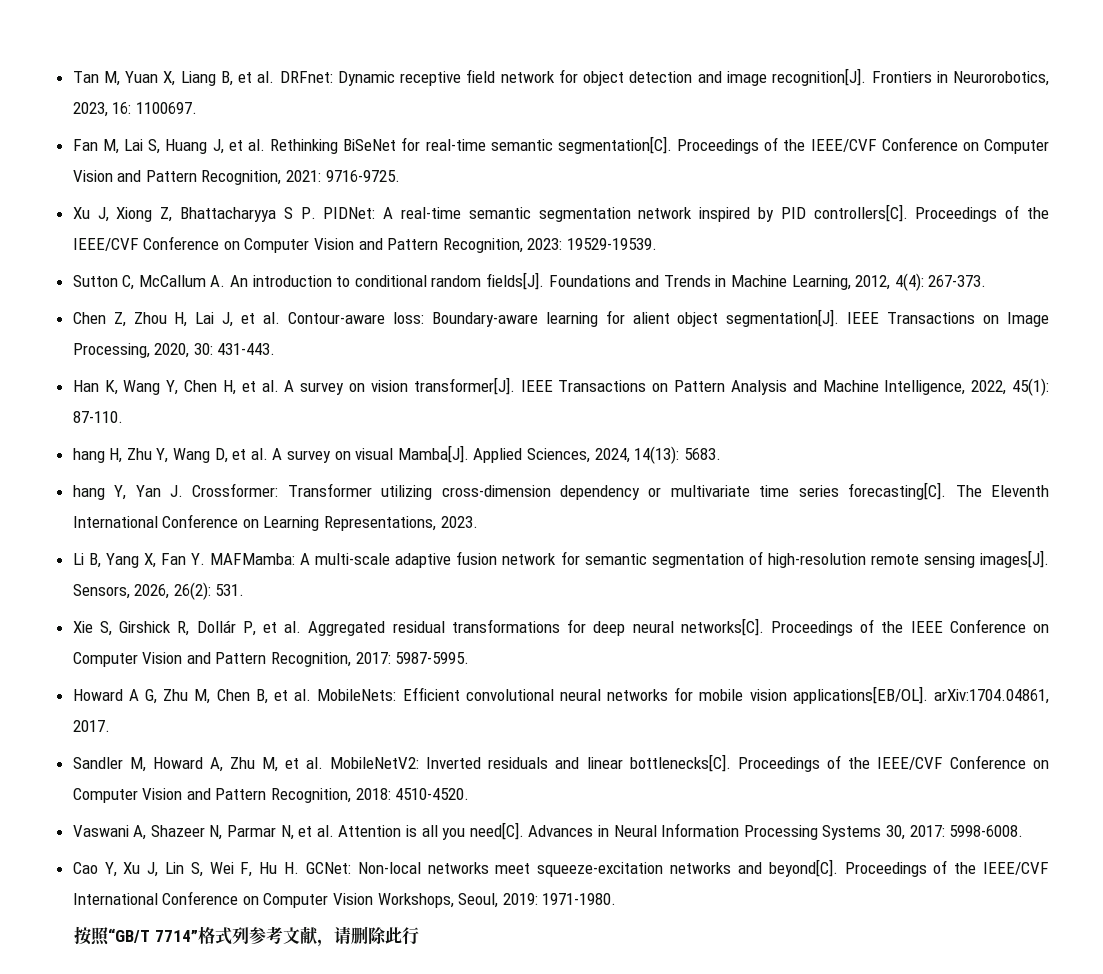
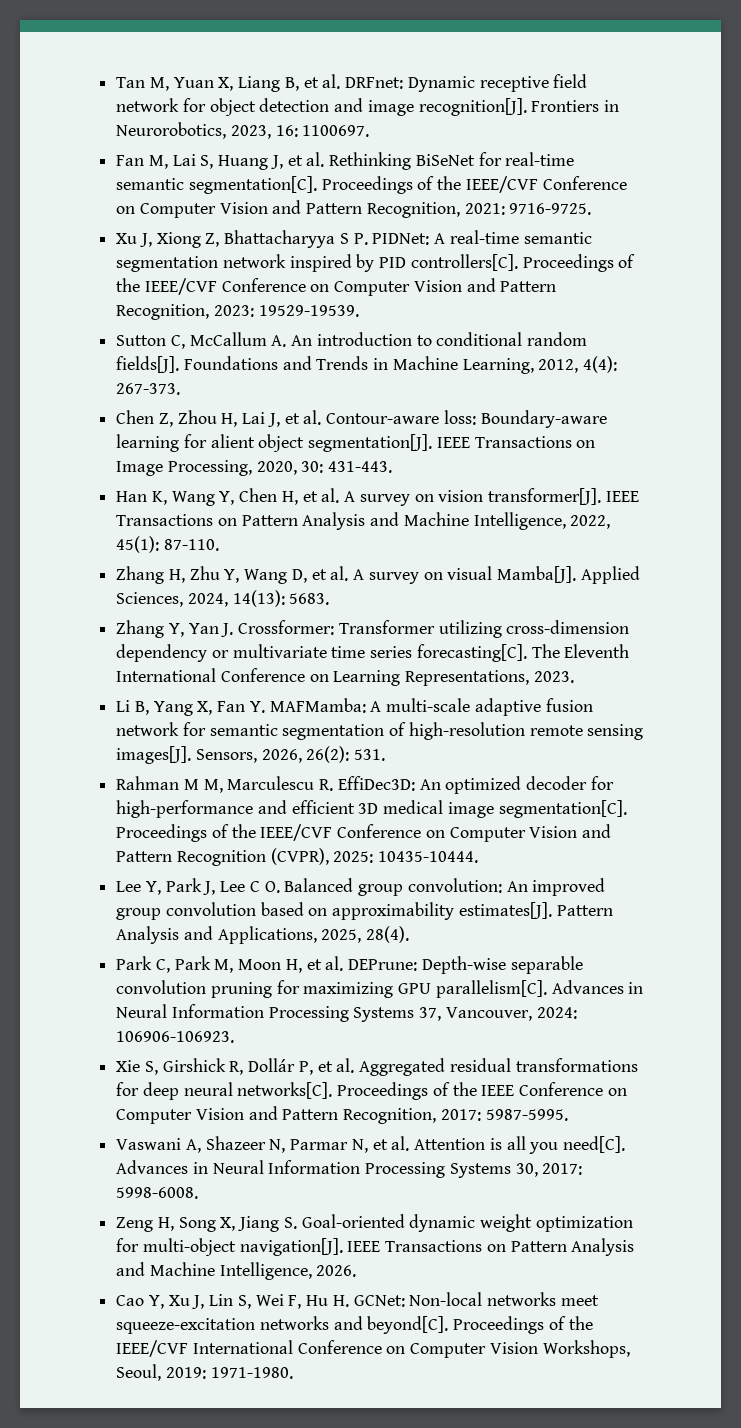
- hang H, Zhu Y, Wang D, et al. A survey on visual Mamba[J].
+ Zhang H, Zhu Y, Wang D, et al. A survey on visual Mamba[J].
- hang Y, Yan J. Crossformer: Transformer utilizing cross-dimension dependency or multivariate time series forecasting[C].
+ Zhang Y, Yan J. Crossformer: Transformer utilizing cross-dimension dependency or multivariate time series forecasting[C].
+ Rahman M M, Marculescu R. EffiDec3D: An optimized decoder for high-performance and efficient 3D medical image segmentation[C]. Proceedings of the IEEE/CVF Conference on Computer Vision and Pattern Recognition (CVPR), 2025: 10435-10444.
+ Lee Y, Park J, Lee C O. Balanced group convolution: An improved group convolution based on approximability estimates[J]. Pattern Analysis and Applications, 2025, 28(4).
+ Park C, Park M, Moon H, et al. DEPrune: Depth-wise separable convolution pruning for maximizing GPU parallelism[C]. Advances in Neural Information Processing Systems 37, Vancouver, 2024: 106906-106923.
- Howard A G, Zhu M, Chen B, et al. MobileNets: Efficient convolutional neural networks for mobile vision applications[EB/OL]. arXiv:1704.04861, 2017.
- Sandler M, Howard A, Zhu M, et al. MobileNetV2: Inverted residuals and linear bottlenecks[C]. Proceedings of the IEEE/CVF Conference on Computer Vision and Pattern Recognition, 2018: 4510-4520.
+ Zeng H, Song X, Jiang S. Goal-oriented dynamic weight optimization for multi-object navigation[J]. IEEE Transactions on Pattern Analysis and Machine Intelligence, 2026.
- 按照“GB/T 7714”格式列参考文献，请删除此行

